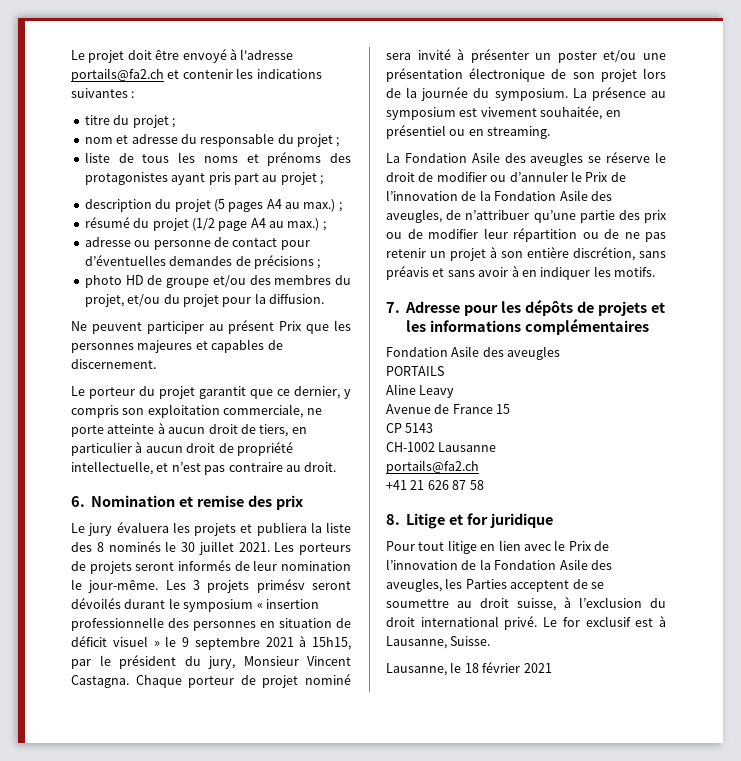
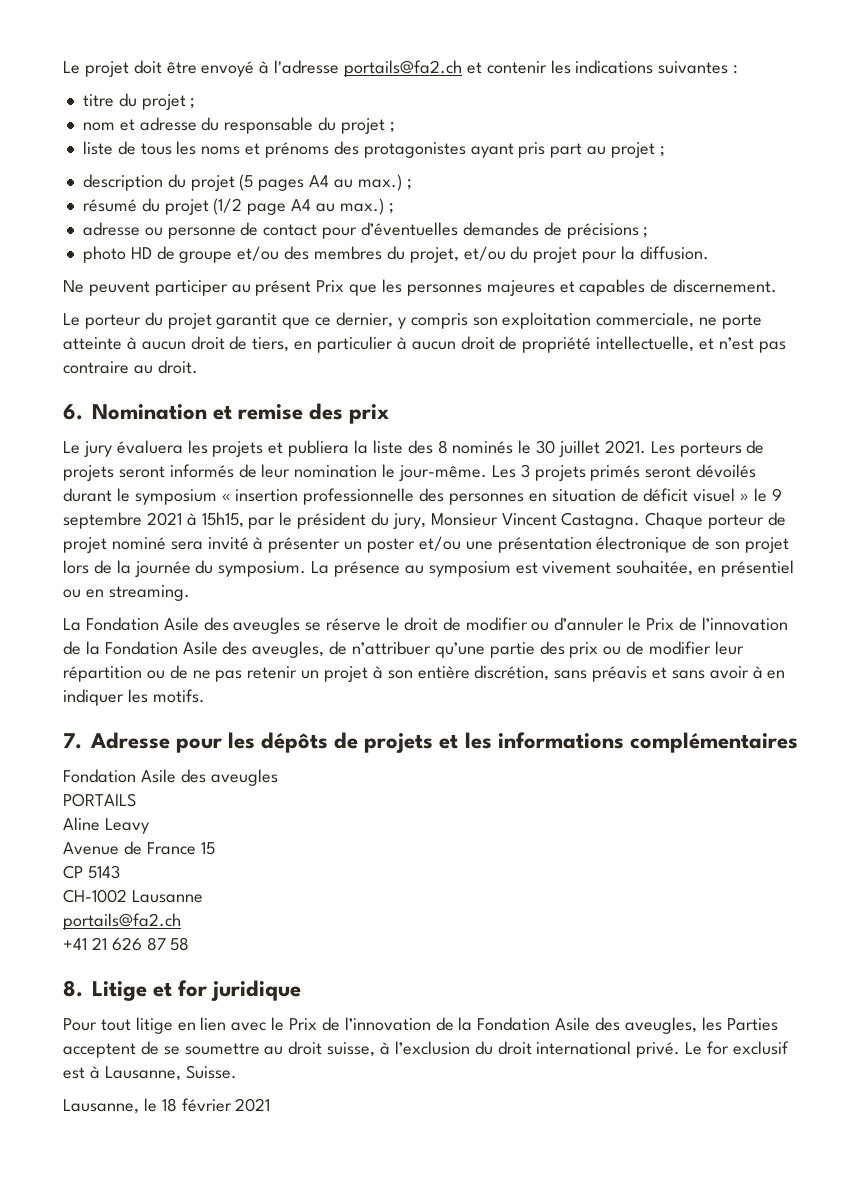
- Les 3 projets primésv seront dévoilés durant le symposium « insertion professionnelle des personnes en situation de déficit visuel » le 9 septembre 2021 à 15h15, par le président du jury, Monsieur Vincent Castagna.
+ Les 3 projets primés seront dévoilés durant le symposium « insertion professionnelle des personnes en situation de déficit visuel » le 9 septembre 2021 à 15h15, par le président du jury, Monsieur Vincent Castagna.

